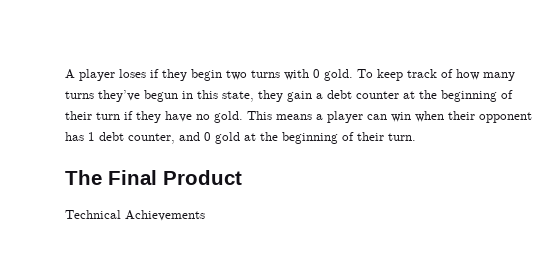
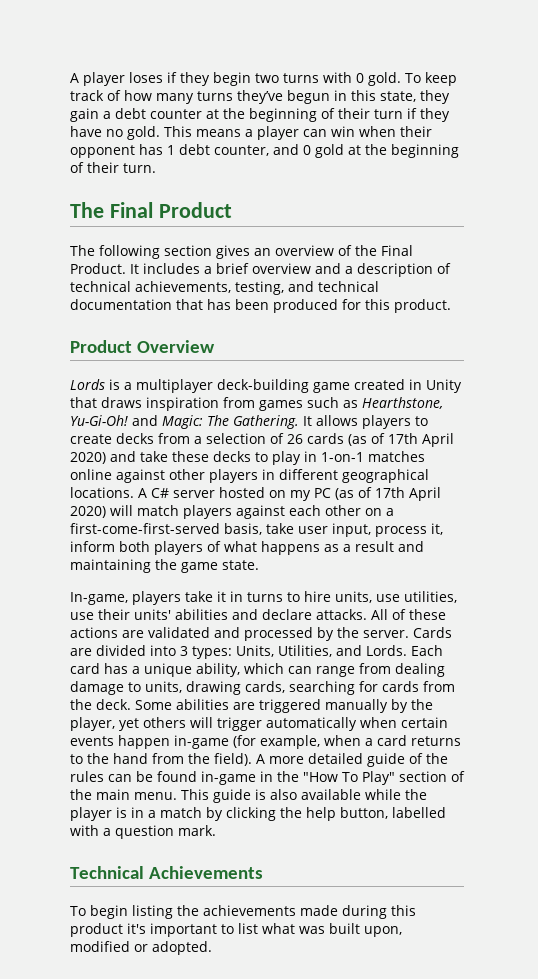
+ The following section gives an overview of the Final Product. It includes a brief overview and a description of technical achievements, testing, and technical documentation that has been produced for this product.
+ Product Overview
+ Lords is a multiplayer deck-building game created in Unity that draws inspiration from games such as Hearthstone, Yu-Gi-Oh! and Magic: The Gathering. It allows players to create decks from a selection of 26 cards (as of 17th April 2020) and take these decks to play in 1-on-1 matches online against other players in different geographical locations. A C# server hosted on my PC (as of 17th April 2020) will match players against each other on a first-come-first-served basis, take user input, process it, inform both players of what happens as a result and maintaining the game state.
+ In-game, players take it in turns to hire units, use utilities, use their units' abilities and declare attacks. All of these actions are validated and processed by the server. Cards are divided into 3 types: Units, Utilities, and Lords. Each card has a unique ability, which can range from dealing damage to units, drawing cards, searching for cards from the deck. Some abilities are triggered manually by the player, yet others will trigger automatically when certain events happen in-game (for example, when a card returns to the hand from the field). A more detailed guide of the rules can be found in-game in the "How To Play" section of the main menu. This guide is also available while the player is in a match by clicking the help button, labelled with a question mark.
  Technical Achievements
+ To begin listing the achievements made during this product it's important to list what was built upon, modified or adopted.

